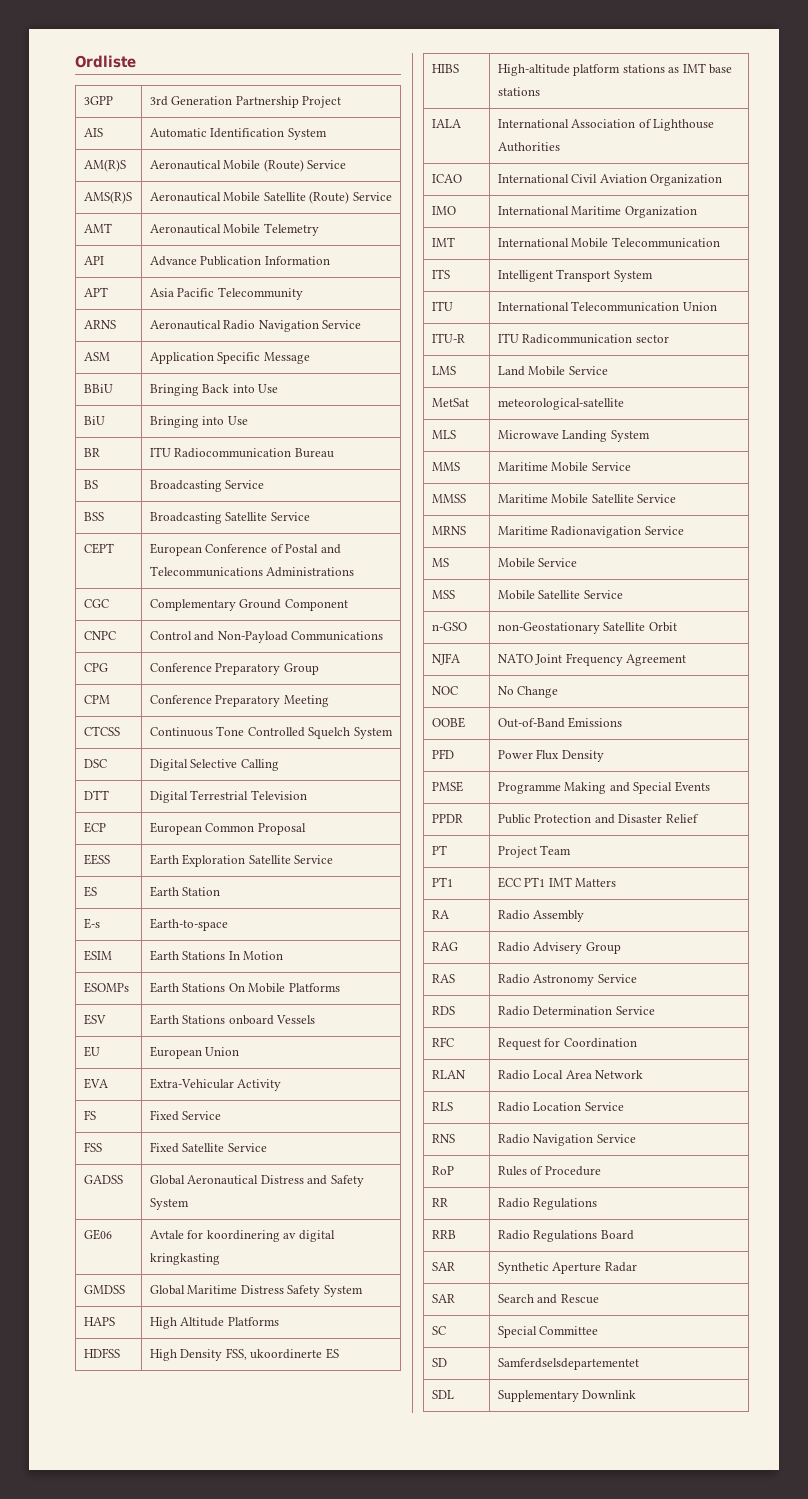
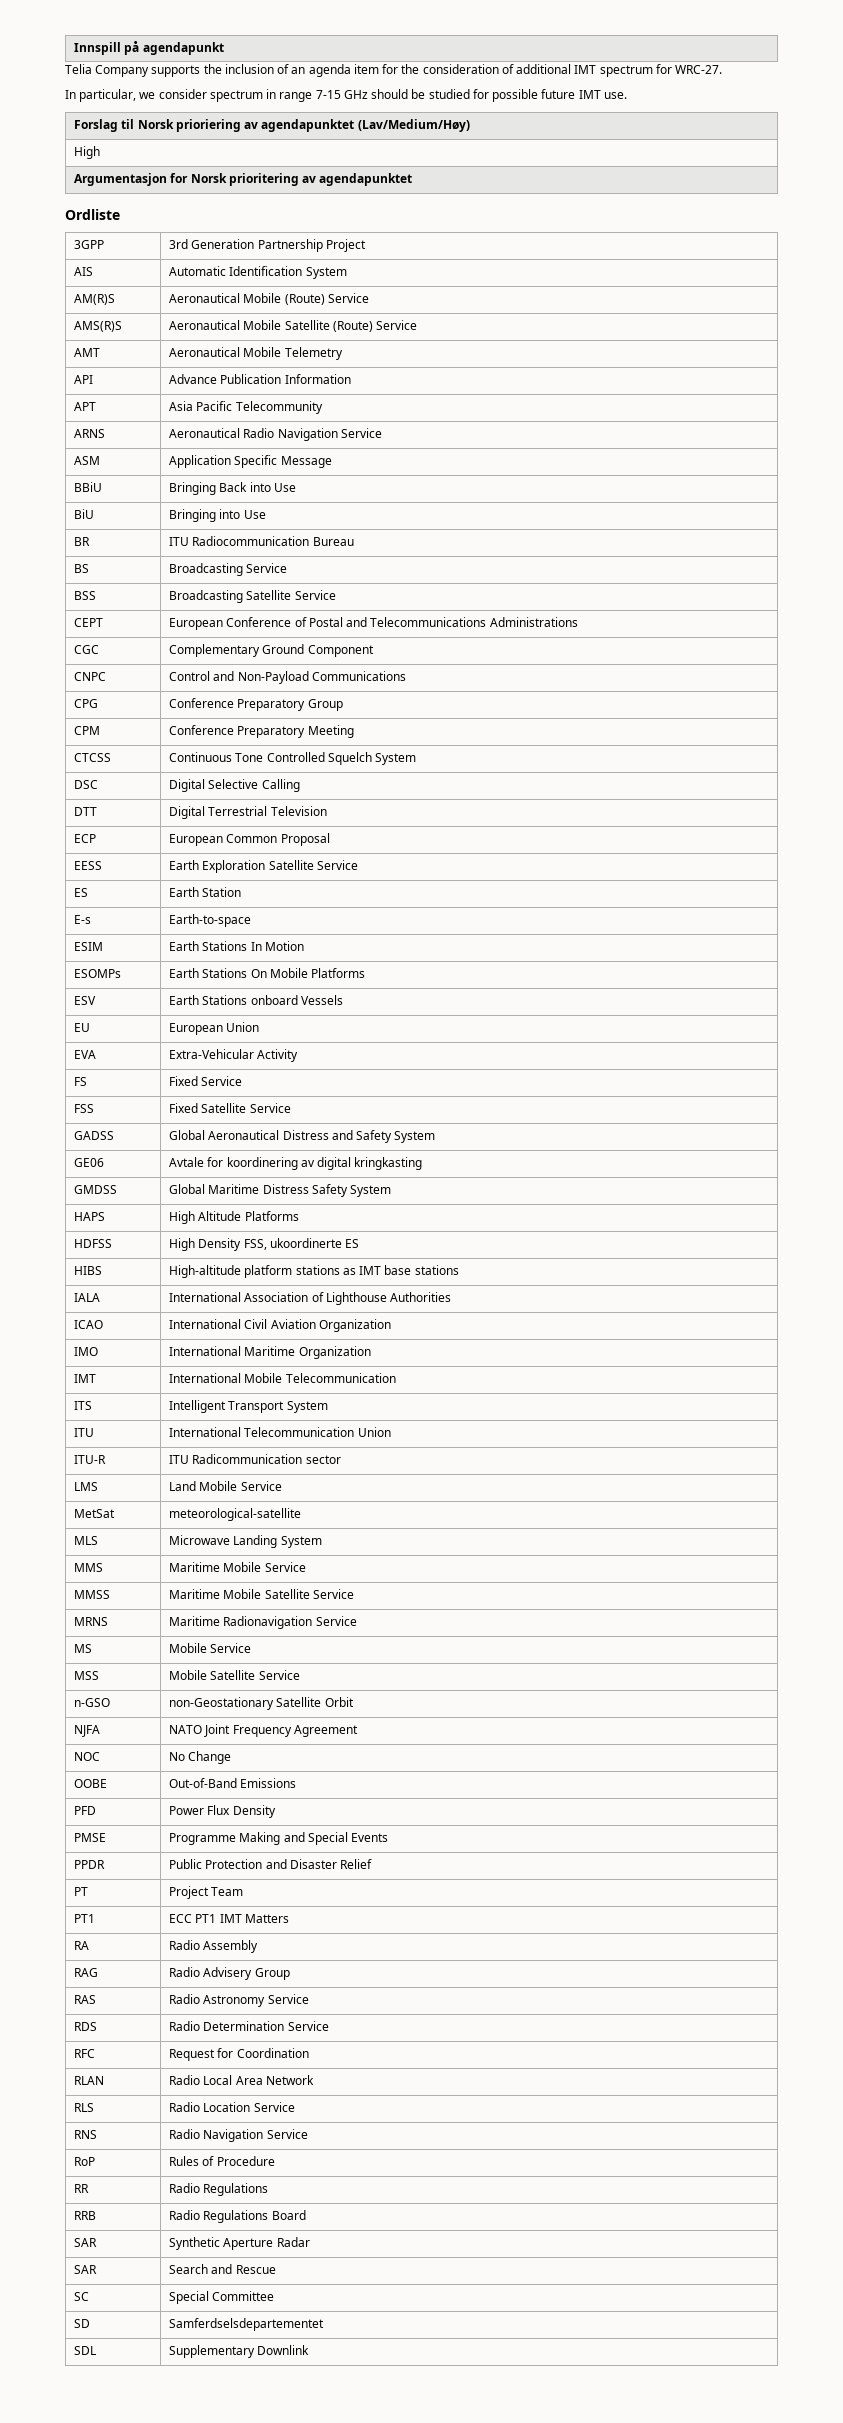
+ Innspill på agendapunkt
+ Telia Company supports the inclusion of an agenda item for the consideration of additional IMT spectrum for WRC-27.
+ In particular, we consider spectrum in range 7-15 GHz should be studied for possible future IMT use.
+ Forslag til Norsk prioriering av agendapunktet (Lav/Medium/Høy)
+ High
+ Argumentasjon for Norsk prioritering av agendapunktet

